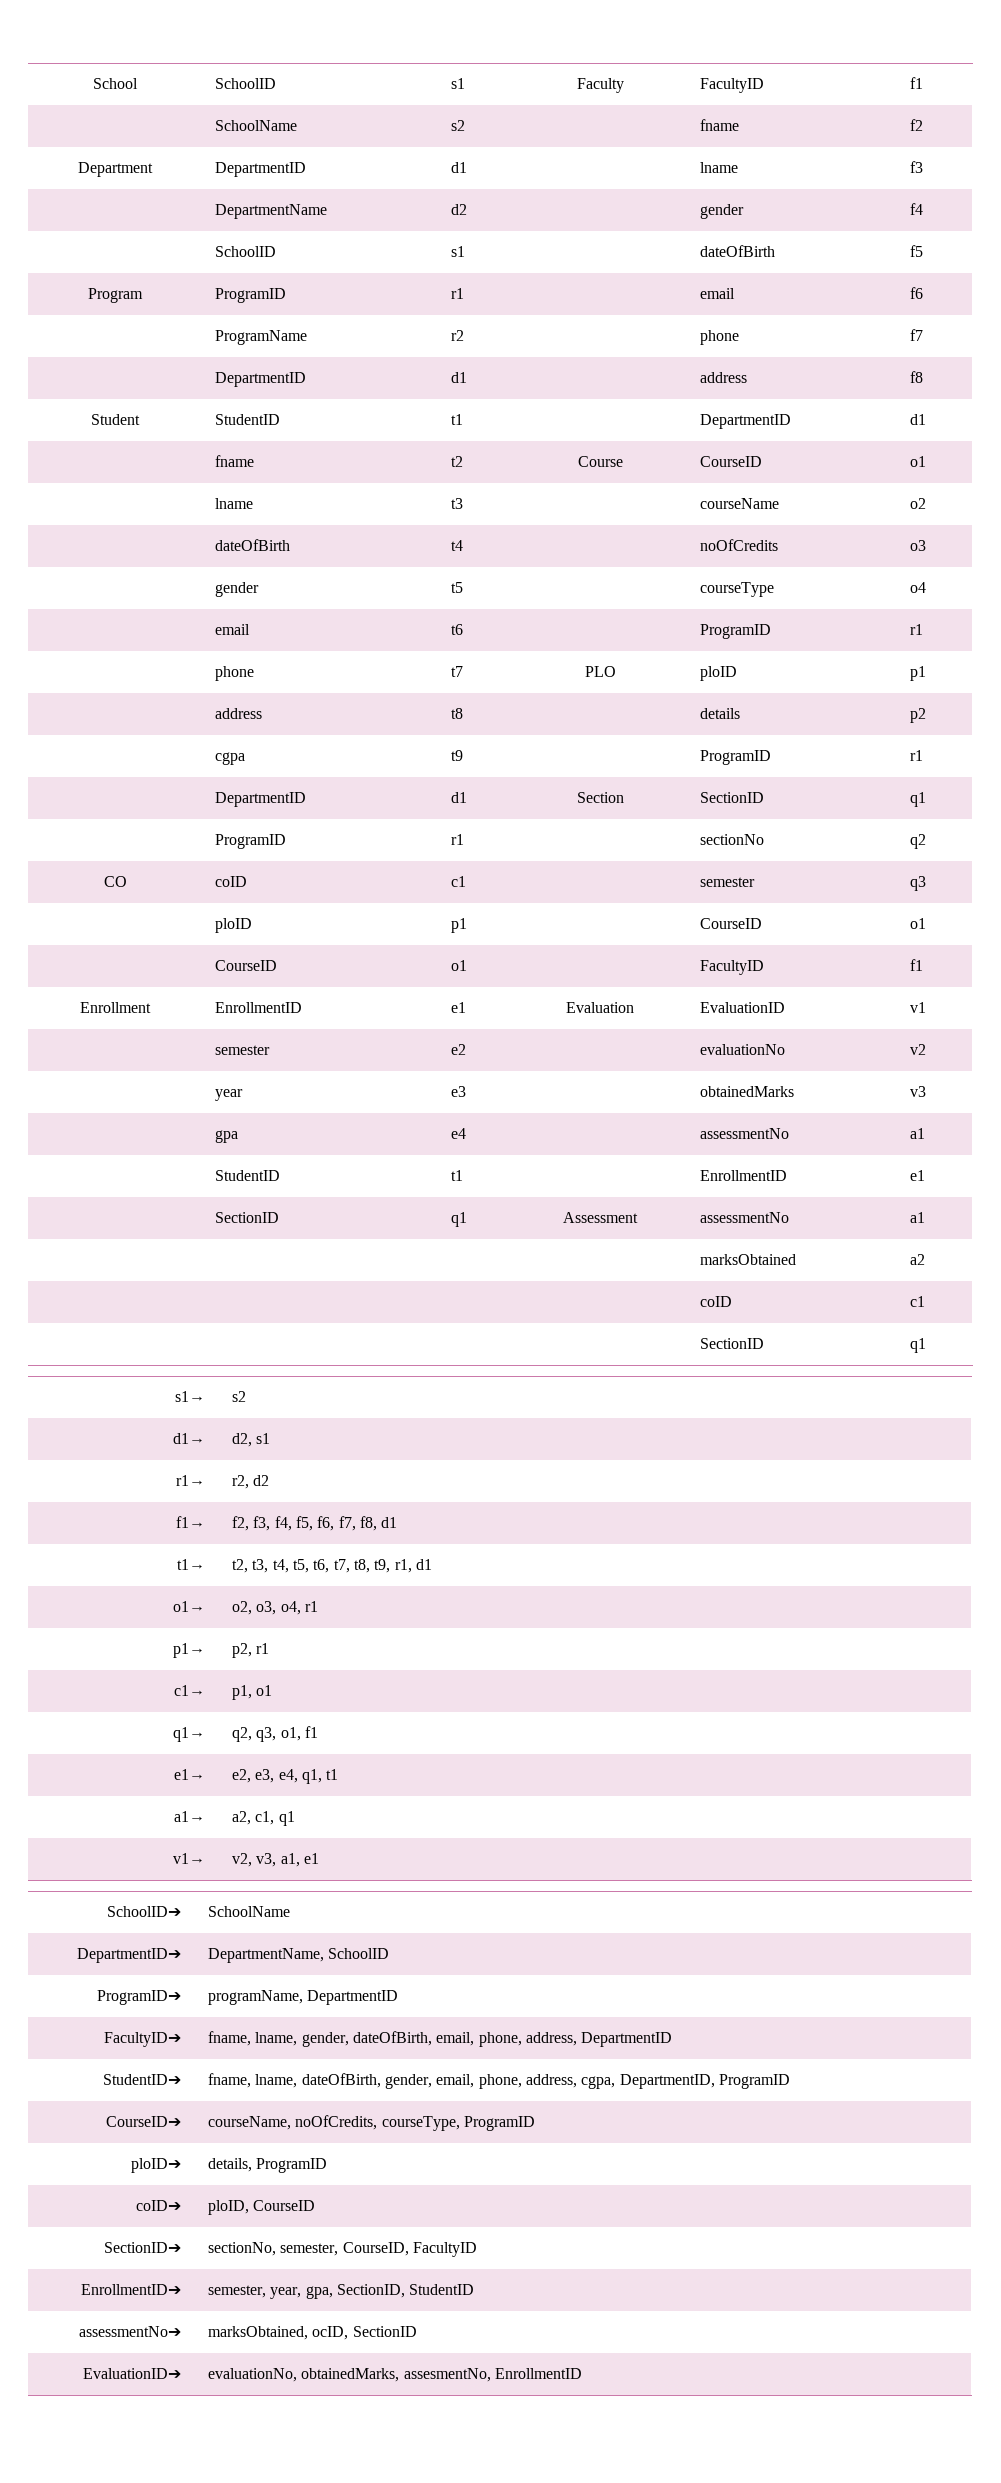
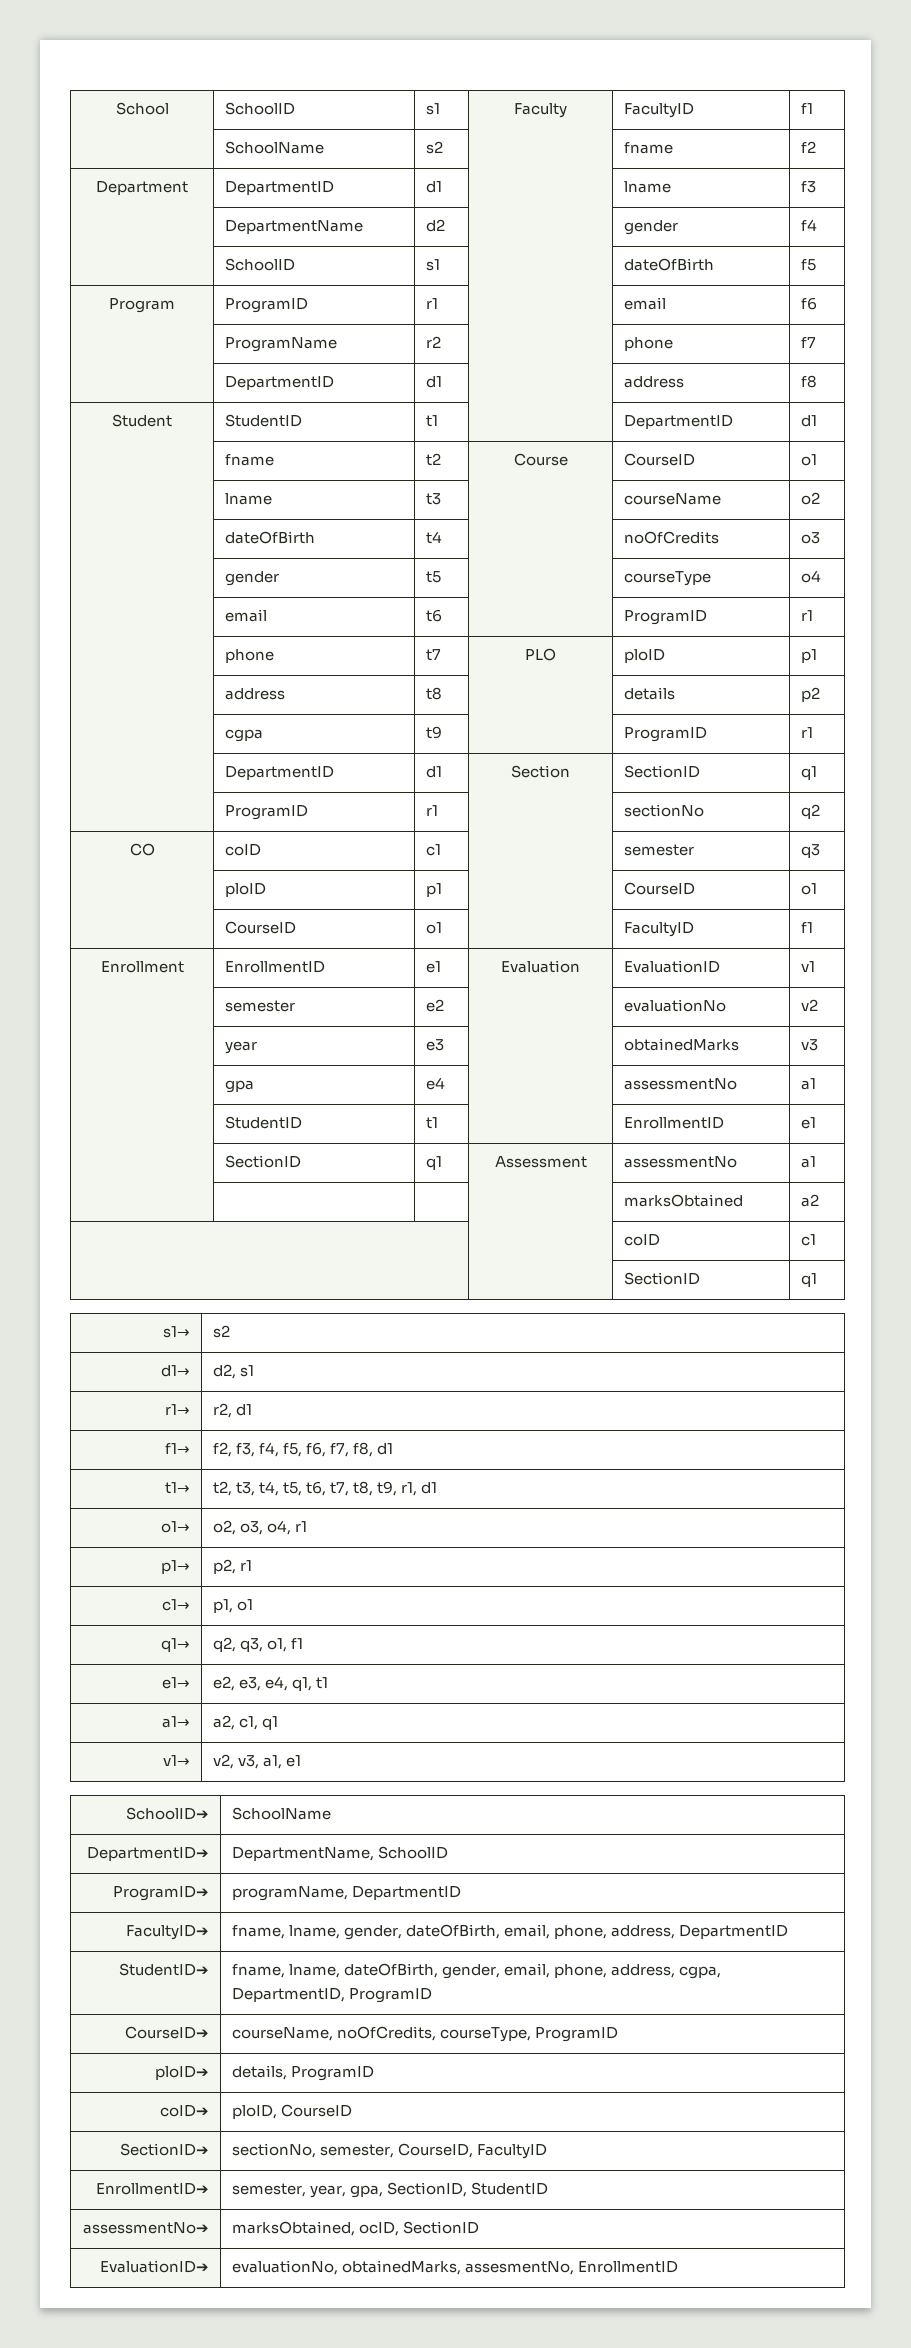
- r1→ | r2, d2
+ r1→ | r2, d1

